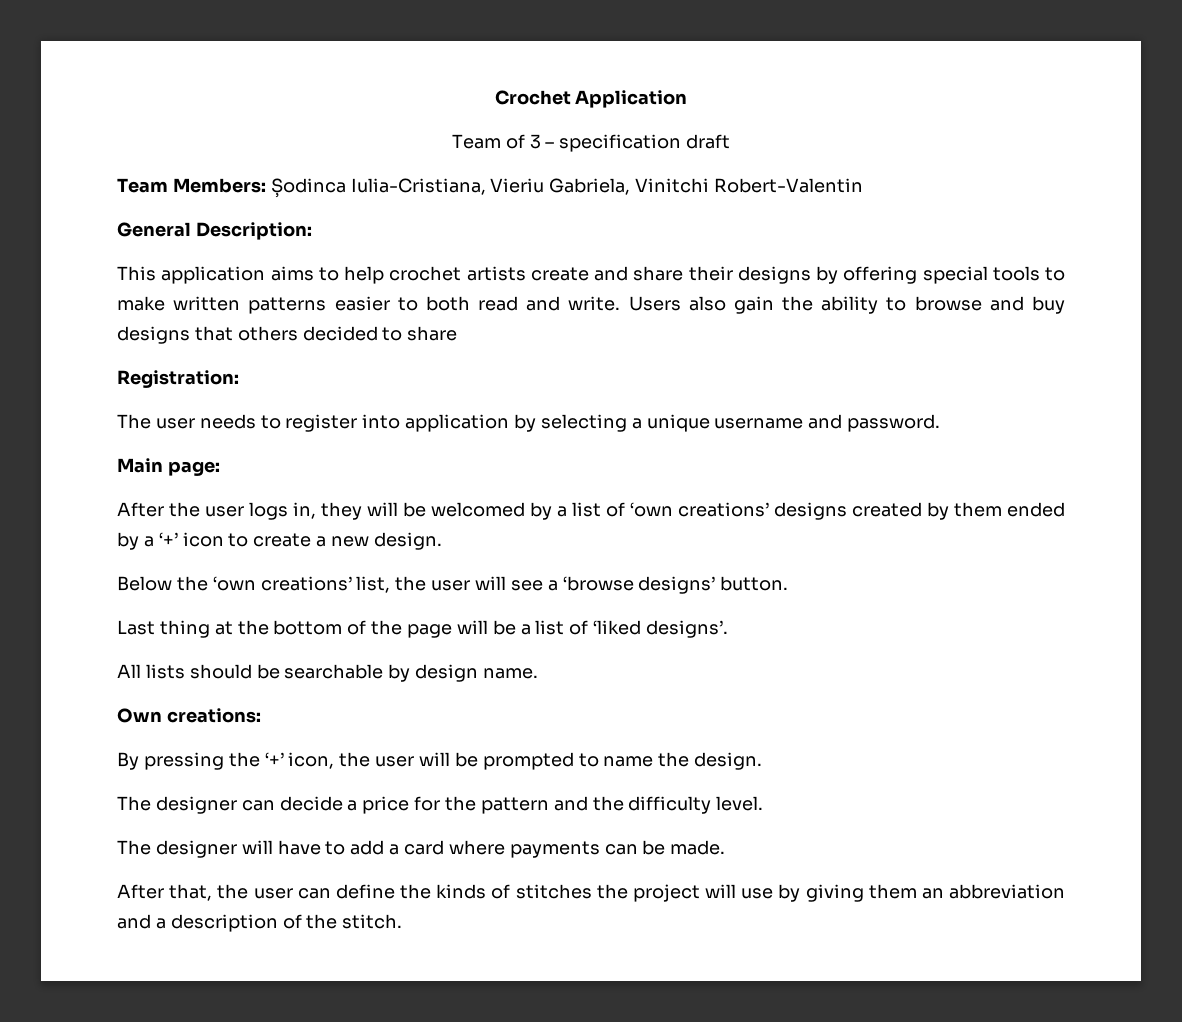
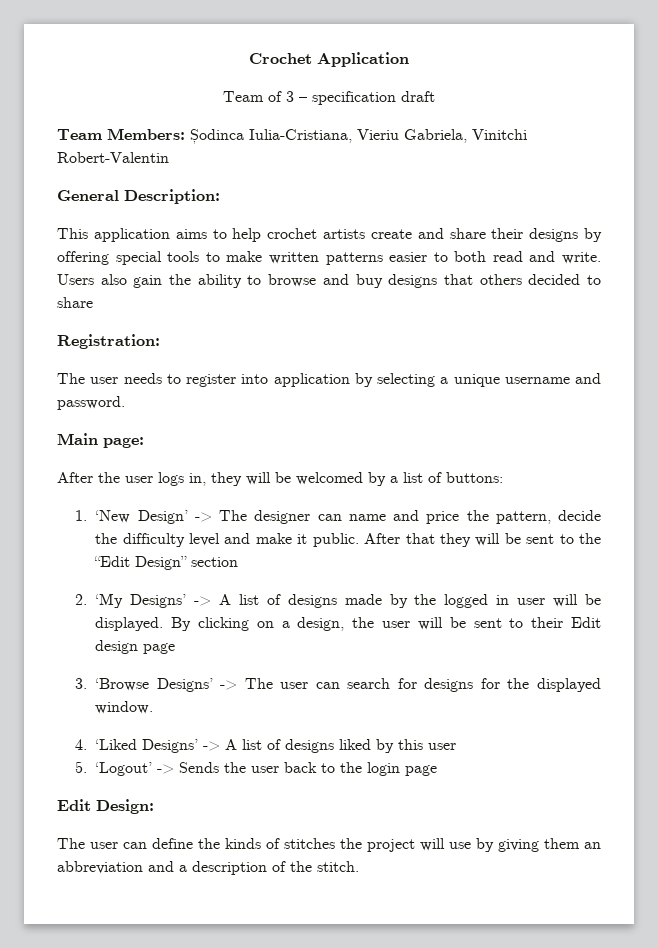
- After the user logs in, they will be welcomed by a list of ‘own creations’ designs created by them ended by a ‘+’ icon to create a new design.
- Below the ‘own creations’ list, the user will see a ‘browse designs’ button.
- Last thing at the bottom of the page will be a list of ‘liked designs’.
- All lists should be searchable by design name.
- Own creations:
- By pressing the ‘+’ icon, the user will be prompted to name the design.
- The designer can decide a price for the pattern and the difficulty level.
- The designer will have to add a card where payments can be made.
- After that, the user can define the kinds of stitches the project will use by giving them an abbreviation and a description of the stitch.
+ After the user logs in, they will be welcomed by a list of buttons:
+ 1. ‘New Design’ -> The designer can name and price the pattern, decide the difficulty level and make it public. After that they will be sent to the “Edit Design” section
+ 2. ‘My Designs’ -> A list of designs made by the logged in user will be displayed. By clicking on a design, the user will be sent to their Edit design page
+ 3. ‘Browse Designs’ -> The user can search for designs for the displayed window.
+ 4. ‘Liked Designs’ -> A list of designs liked by this user
+ 5. ‘Logout’ -> Sends the user back to the login page
+ Edit Design:
+ The user can define the kinds of stitches the project will use by giving them an abbreviation and a description of the stitch.

